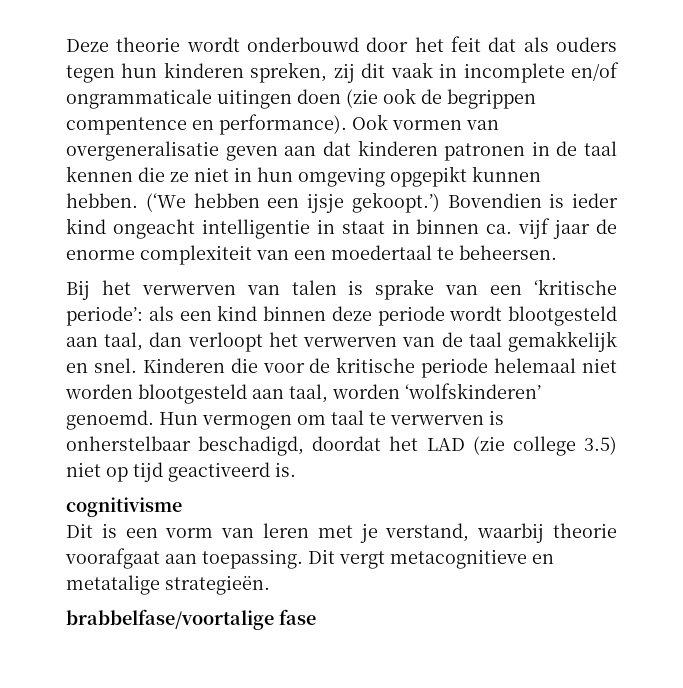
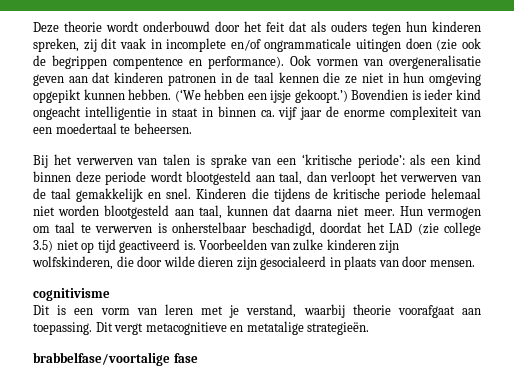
- Kinderen die voor de kritische periode helemaal niet worden blootgesteld aan taal, worden ‘wolfskinderen’ genoemd.
+ Kinderen die tijdens de kritische periode helemaal niet worden blootgesteld aan taal, kunnen dat daarna niet meer.
+ Voorbeelden van zulke kinderen zijn wolfskinderen, die door wilde dieren zijn gesocialeerd in plaats van door mensen.

